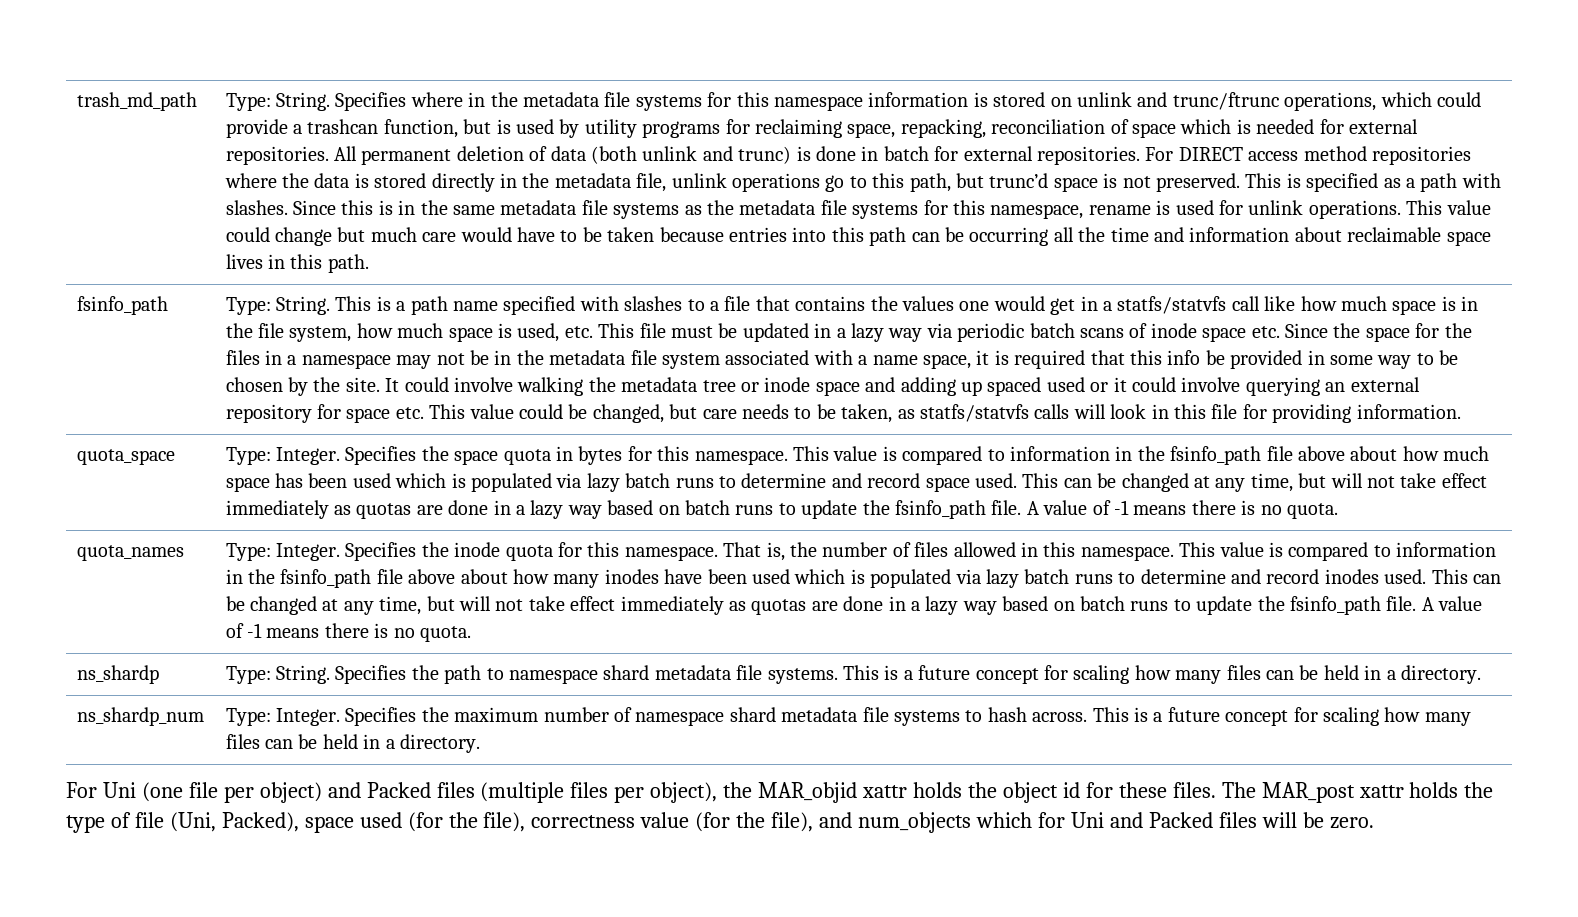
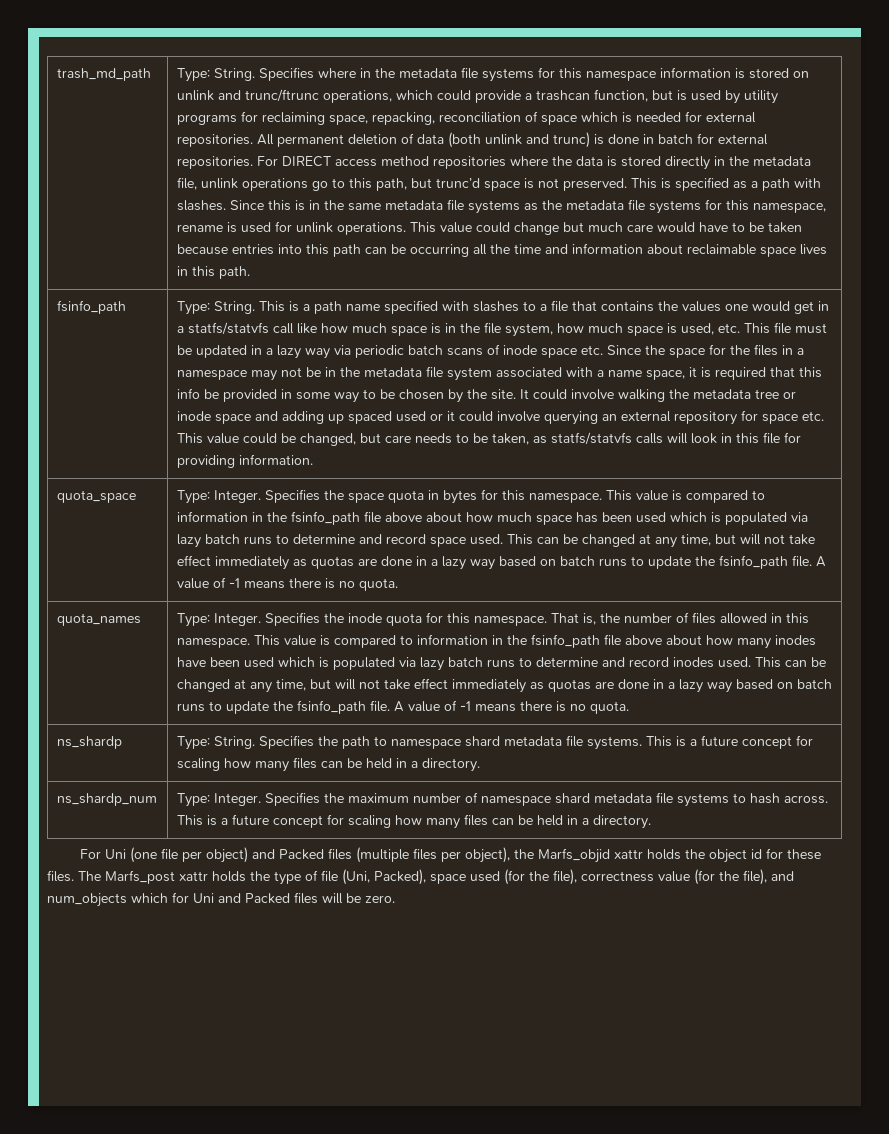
- For Uni (one file per object) and Packed files (multiple files per object), the MAR_objid xattr holds the object id for these files.
+ For Uni (one file per object) and Packed files (multiple files per object), the Marfs_objid xattr holds the object id for these files.
- The MAR_post xattr holds the type of file (Uni, Packed), space used (for the file), correctness value (for the file), and num_objects which for Uni and Packed files will be zero.
+ The Marfs_post xattr holds the type of file (Uni, Packed), space used (for the file), correctness value (for the file), and num_objects which for Uni and Packed files will be zero.

